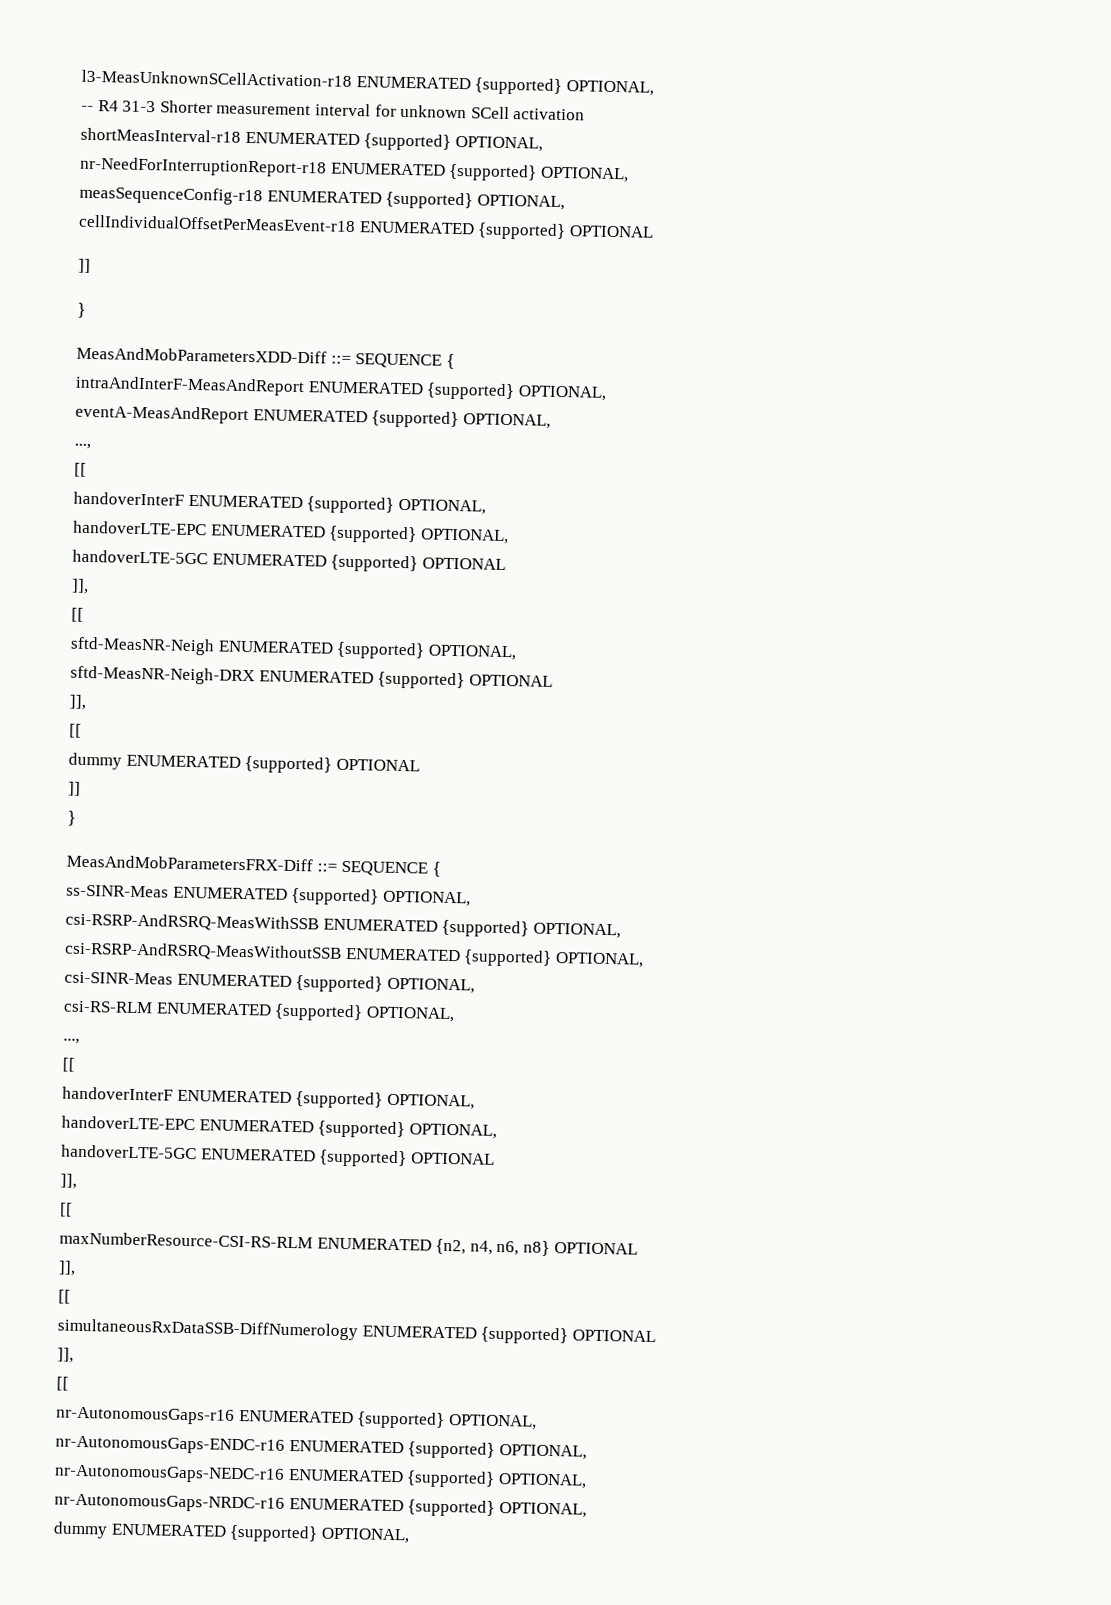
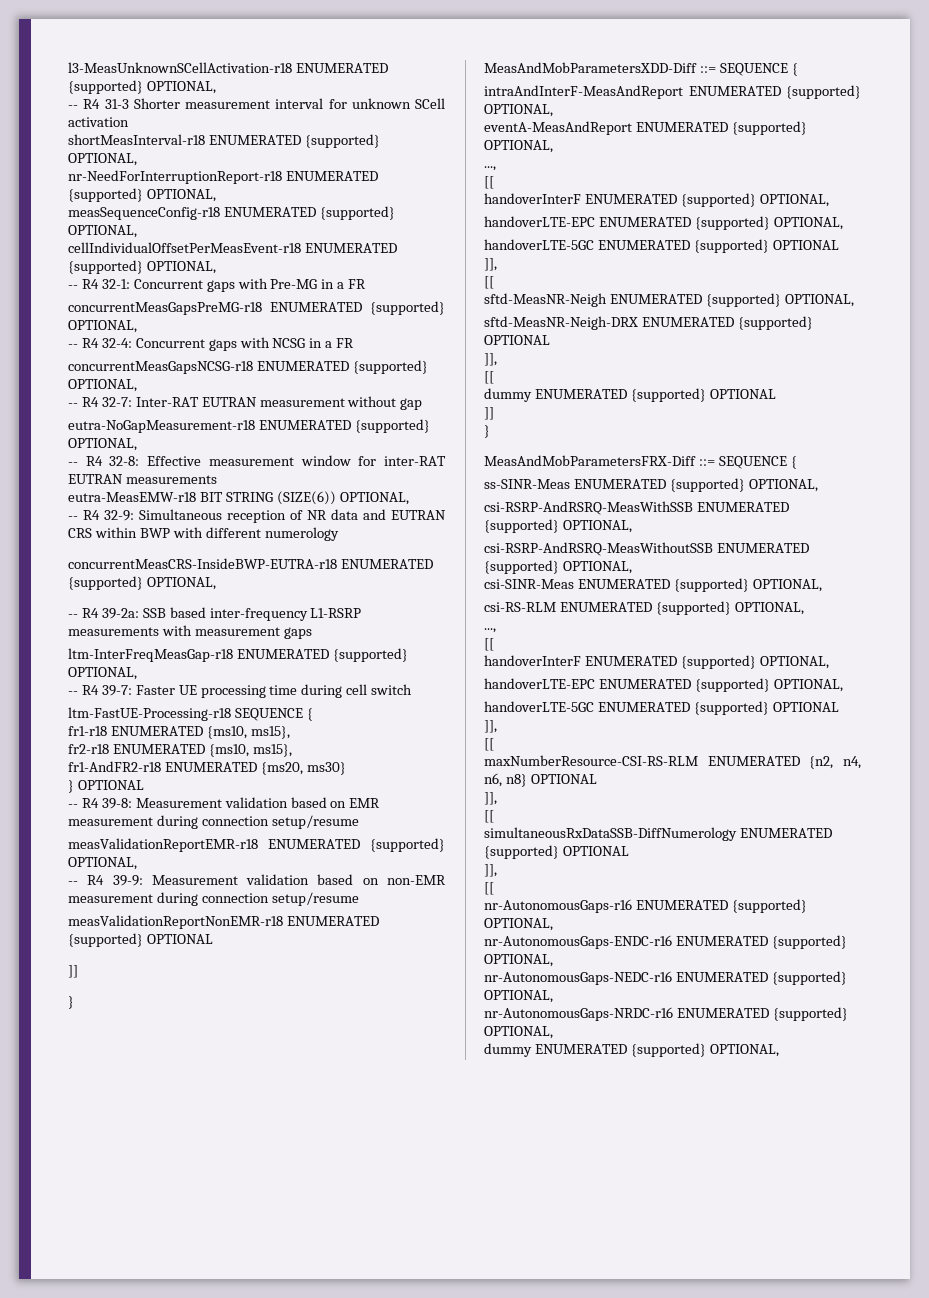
- cellIndividualOffsetPerMeasEvent-r18 ENUMERATED {supported} OPTIONAL
+ cellIndividualOffsetPerMeasEvent-r18 ENUMERATED {supported} OPTIONAL,
+ -- R4 32-1: Concurrent gaps with Pre-MG in a FR
+ concurrentMeasGapsPreMG-r18 ENUMERATED {supported} OPTIONAL,
+ -- R4 32-4: Concurrent gaps with NCSG in a FR
+ concurrentMeasGapsNCSG-r18 ENUMERATED {supported} OPTIONAL,
+ -- R4 32-7: Inter-RAT EUTRAN measurement without gap
+ eutra-NoGapMeasurement-r18 ENUMERATED {supported} OPTIONAL,
+ -- R4 32-8: Effective measurement window for inter-RAT EUTRAN measurements
+ eutra-MeasEMW-r18 BIT STRING (SIZE(6)) OPTIONAL,
+ -- R4 32-9: Simultaneous reception of NR data and EUTRAN CRS within BWP with different numerology
+ concurrentMeasCRS-InsideBWP-EUTRA-r18 ENUMERATED {supported} OPTIONAL,
+ -- R4 39-2a: SSB based inter-frequency L1-RSRP measurements with measurement gaps
+ ltm-InterFreqMeasGap-r18 ENUMERATED {supported} OPTIONAL,
+ -- R4 39-7: Faster UE processing time during cell switch
+ ltm-FastUE-Processing-r18 SEQUENCE {
+ fr1-r18 ENUMERATED {ms10, ms15},
+ fr2-r18 ENUMERATED {ms10, ms15},
+ fr1-AndFR2-r18 ENUMERATED {ms20, ms30}
+ } OPTIONAL
+ -- R4 39-8: Measurement validation based on EMR measurement during connection setup/resume
+ measValidationReportEMR-r18 ENUMERATED {supported} OPTIONAL,
+ -- R4 39-9: Measurement validation based on non-EMR measurement during connection setup/resume
+ measValidationReportNonEMR-r18 ENUMERATED {supported} OPTIONAL

